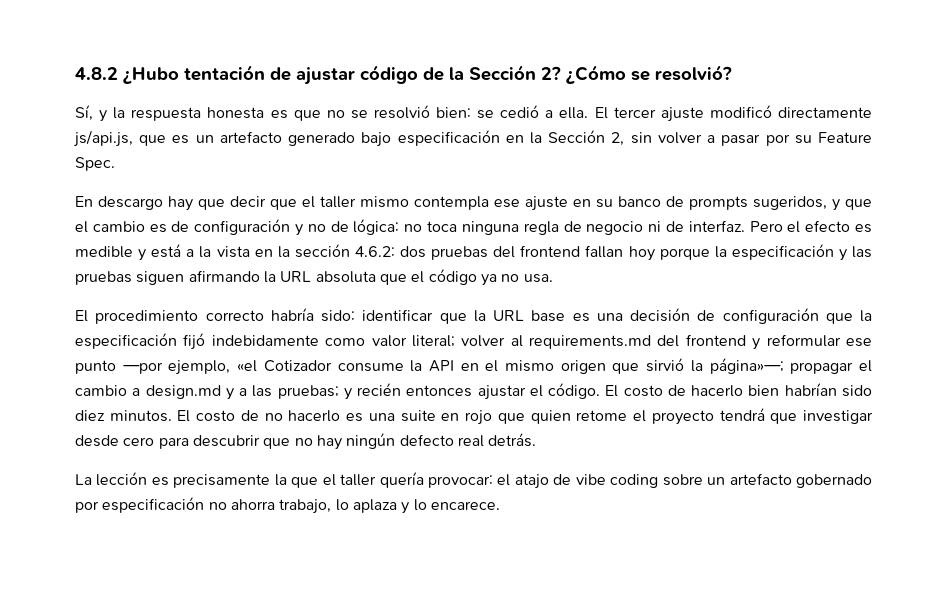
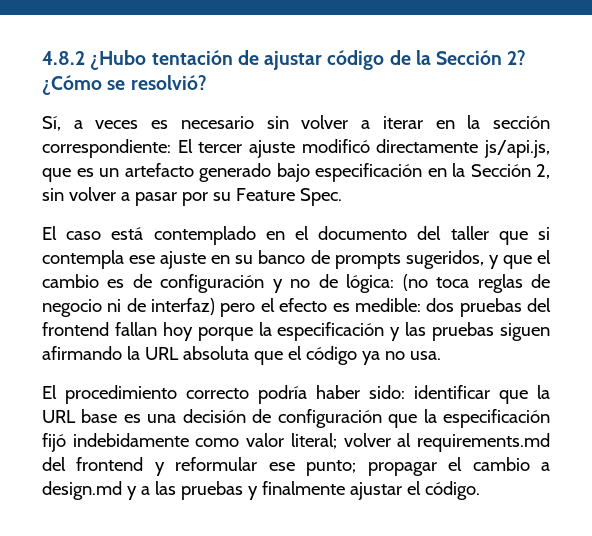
- Sí, y la respuesta honesta es que no se resolvió bien: se cedió a ella. El tercer ajuste modificó directamente js/api.js, que es un artefacto generado bajo especificación en la Sección 2, sin volver a pasar por su Feature Spec.
+ Sí, a veces es necesario sin volver a iterar en la sección correspondiente: El tercer ajuste modificó directamente js/api.js, que es un artefacto generado bajo especificación en la Sección 2, sin volver a pasar por su Feature Spec.
- En descargo hay que decir que el taller mismo contempla ese ajuste en su banco de prompts sugeridos, y que el cambio es de configuración y no de lógica: no toca ninguna regla de negocio ni de interfaz. Pero el efecto es medible y está a la vista en la sección 4.6.2: dos pruebas del frontend fallan hoy porque la especificación y las pruebas siguen afirmando la URL absoluta que el código ya no usa.
+ El caso está contemplado en el documento del taller que si contempla ese ajuste en su banco de prompts sugeridos, y que el cambio es de configuración y no de lógica: (no toca reglas de negocio ni de interfaz) pero el efecto es medible: dos pruebas del frontend fallan hoy porque la especificación y las pruebas siguen afirmando la URL absoluta que el código ya no usa.
- El procedimiento correcto habría sido: identificar que la URL base es una decisión de configuración que la especificación fijó indebidamente como valor literal; volver al requirements.md del frontend y reformular ese punto —por ejemplo, «el Cotizador consume la API en el mismo origen que sirvió la página»—; propagar el cambio a design.md y a las pruebas; y recién entonces ajustar el código. El costo de hacerlo bien habrían sido diez minutos. El costo de no hacerlo es una suite en rojo que quien retome el proyecto tendrá que investigar desde cero para descubrir que no hay ningún defecto real detrás.
- La lección es precisamente la que el taller quería provocar: el atajo de vibe coding sobre un artefacto gobernado por especificación no ahorra trabajo, lo aplaza y lo encarece.
+ El procedimiento correcto podría haber sido: identificar que la URL base es una decisión de configuración que la especificación fijó indebidamente como valor literal; volver al requirements.md del frontend y reformular ese punto; propagar el cambio a design.md y a las pruebas y finalmente ajustar el código.

